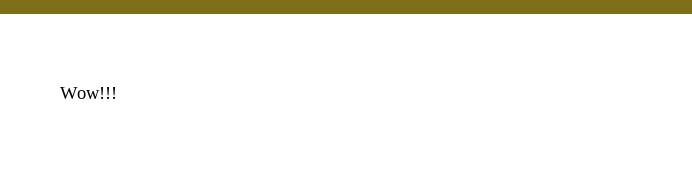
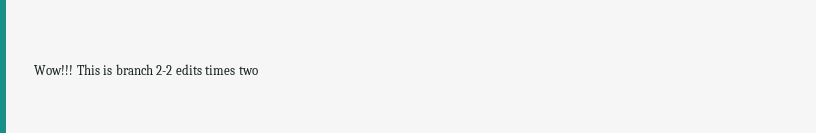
+ This is branch 2-2 edits times two

